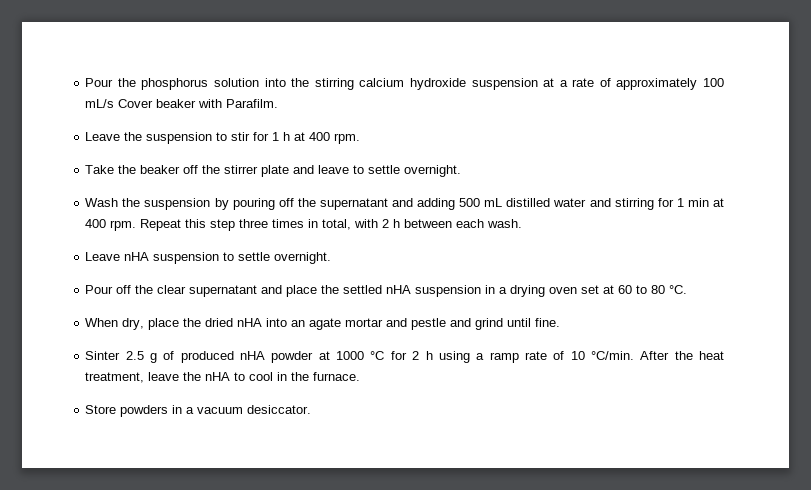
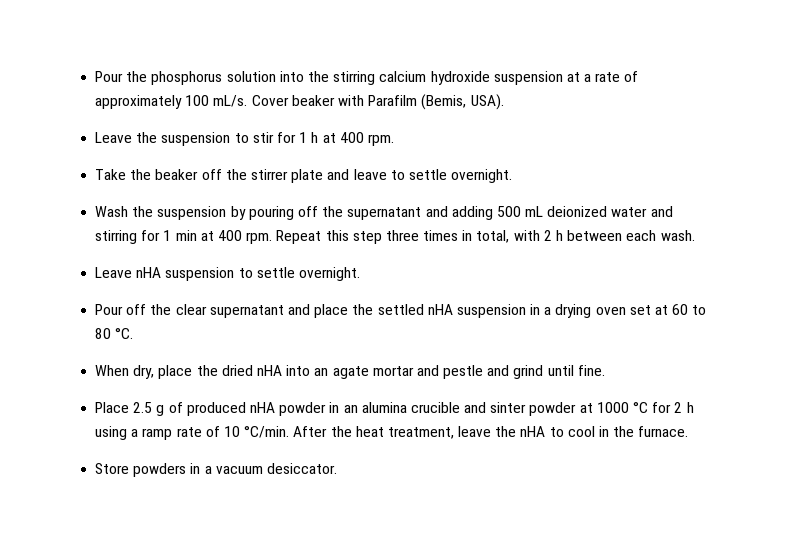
- Pour the phosphorus solution into the stirring calcium hydroxide suspension at a rate of approximately 100 mL/s Cover beaker with Parafilm.
+ Pour the phosphorus solution into the stirring calcium hydroxide suspension at a rate of approximately 100 mL/s. Cover beaker with Parafilm (Bemis, USA).
- Wash the suspension by pouring off the supernatant and adding 500 mL distilled water and stirring for 1 min at 400 rpm.
+ Wash the suspension by pouring off the supernatant and adding 500 mL deionized water and stirring for 1 min at 400 rpm.
- Sinter 2.5 g of produced nHA powder at 1000 °C for 2 h using a ramp rate of 10 °C/min.
+ Place 2.5 g of produced nHA powder in an alumina crucible and sinter powder at 1000 °C for 2 h using a ramp rate of 10 °C/min.

